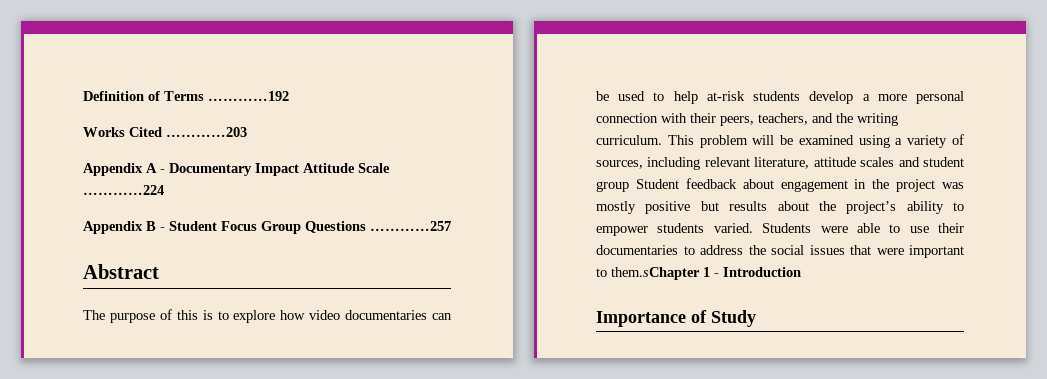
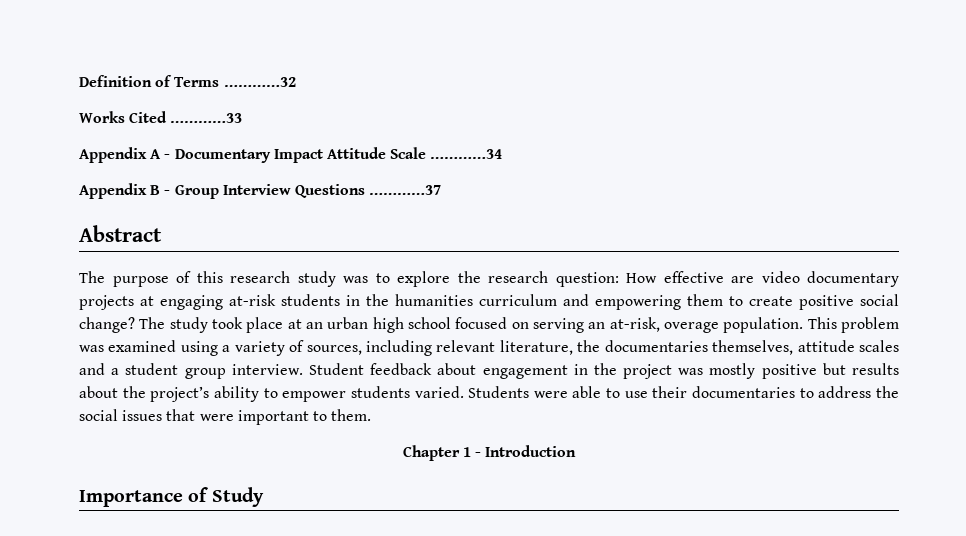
- Definition of Terms …………192
+ Definition of Terms …………32
- Works Cited …………203
+ Works Cited …………33
- Appendix A - Documentary Impact Attitude Scale …………224
+ Appendix A - Documentary Impact Attitude Scale …………34
- Appendix B - Student Focus Group Questions …………257
+ Appendix B - Group Interview Questions …………37
- The purpose of this is to explore how video documentaries can be used to help at-risk students develop a more personal connection with their peers, teachers, and the writing curriculum. This problem will be examined using a variety of sources, including relevant literature, attitude scales and student group Student feedback about engagement in the project was mostly positive but results about the project’s ability to empower students varied.
+ The purpose of this research study was to explore the research question: How effective are video documentary projects at engaging at-risk students in the humanities curriculum and empowering them to create positive social change? The study took place at an urban high school focused on serving an at-risk, overage population. This problem was examined using a variety of sources, including relevant literature, the documentaries themselves, attitude scales and a student group interview. Student feedback about engagement in the project was mostly positive but results about the project’s ability to empower students varied.
- Students were able to use their documentaries to address the social issues that were important to them.sChapter 1 - Introduction
+ Students were able to use their documentaries to address the social issues that were important to them.
+ Chapter 1 - Introduction

